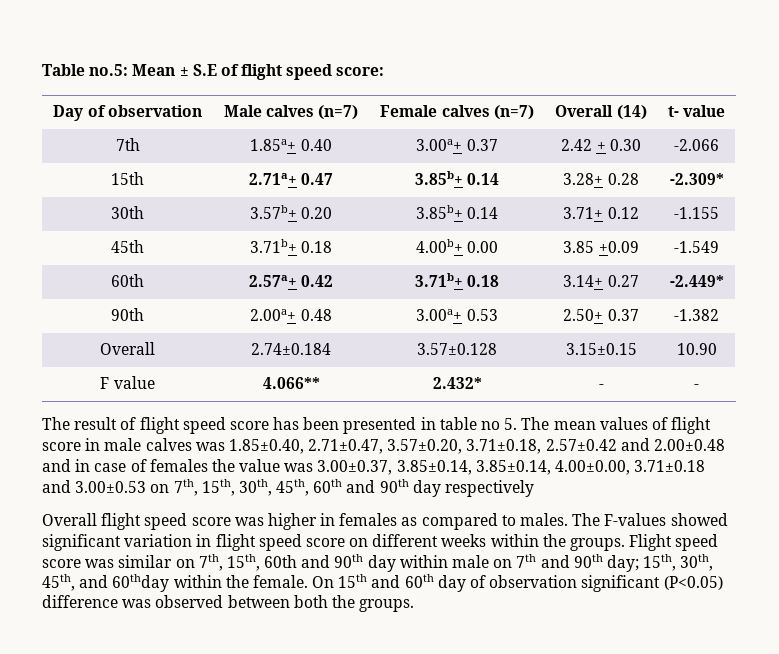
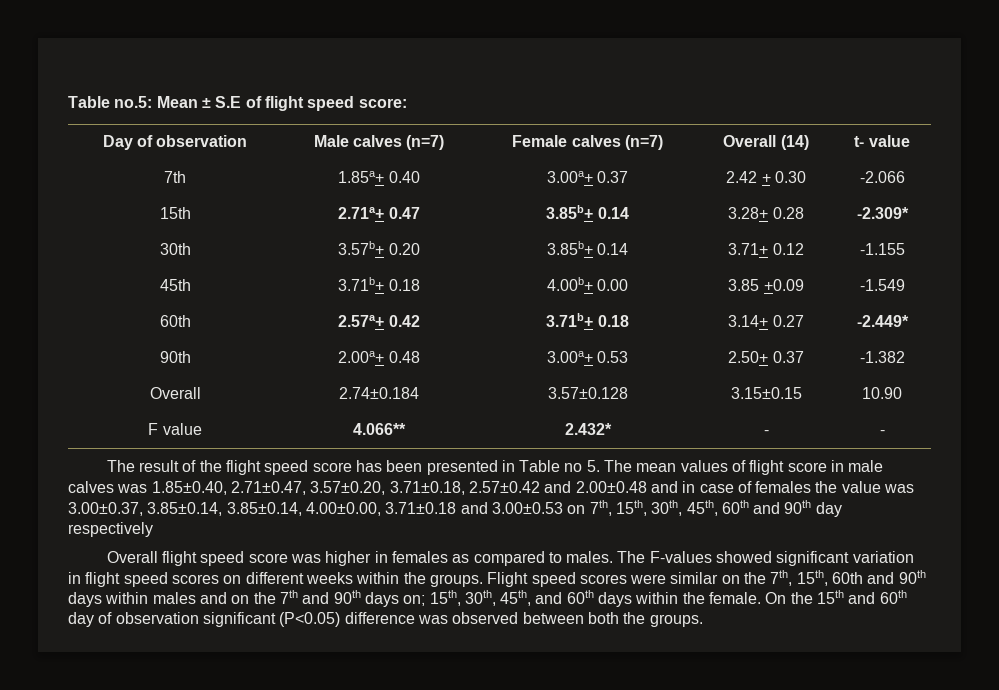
- The result of flight speed score has been presented in table no 5. The mean values of flight score in male calves was 1.85±0.40, 2.71±0.47, 3.57±0.20, 3.71±0.18, 2.57±0.42 and 2.00±0.48 and in case of females the value was 3.00±0.37, 3.85±0.14, 3.85±0.14, 4.00±0.00, 3.71±0.18 and 3.00±0.53 on 7th, 15th, 30th, 45th, 60th and 90th day respectively
+ The result of the flight speed score has been presented in Table no 5. The mean values of flight score in male calves was 1.85±0.40, 2.71±0.47, 3.57±0.20, 3.71±0.18, 2.57±0.42 and 2.00±0.48 and in case of females the value was 3.00±0.37, 3.85±0.14, 3.85±0.14, 4.00±0.00, 3.71±0.18 and 3.00±0.53 on 7th, 15th, 30th, 45th, 60th and 90th day respectively
- The F-values showed significant variation in flight speed score on different weeks within the groups.
+ The F-values showed significant variation in flight speed scores on different weeks within the groups.
- Flight speed score was similar on 7th, 15th, 60th and 90th day within male on 7th and 90th day; 15th, 30th, 45th, and 60thday within the female.
+ Flight speed scores were similar on the 7th, 15th, 60th and 90th days within males and on the 7th and 90th days on; 15th, 30th, 45th, and 60th days within the female.
- On 15th and 60th day of observation significant (P<0.05) difference was observed between both the groups.
+ On the 15th and 60th day of observation significant (P<0.05) difference was observed between both the groups.

